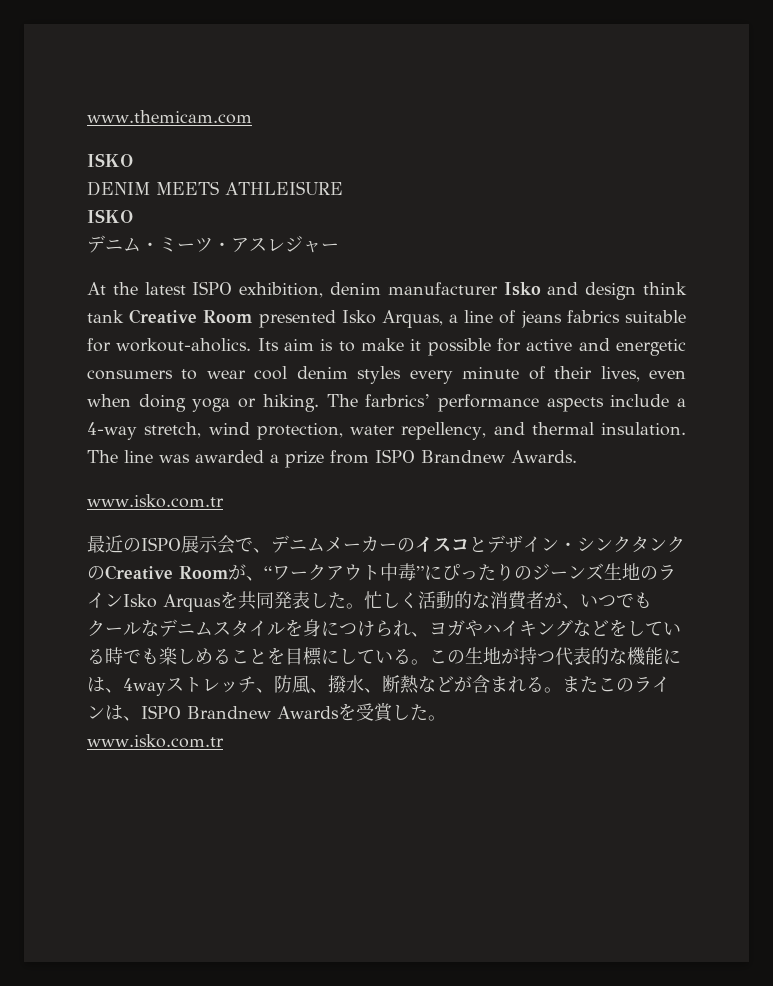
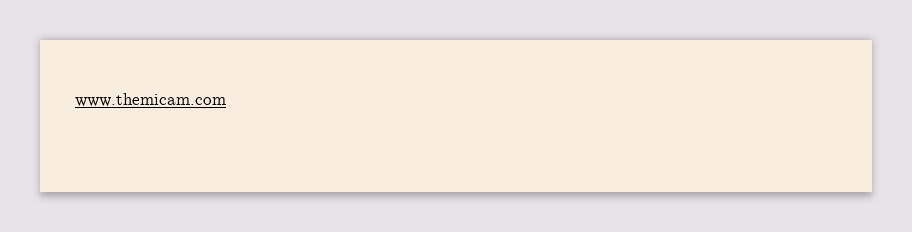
  www.themicam.com
- ISKO
- DENIM MEETS ATHLEISURE
- ISKO
- デニム・ミーツ・アスレジャー
- At the latest ISPO exhibition, denim manufacturer Isko and design think tank Creative Room presented Isko Arquas, a line of jeans fabrics suitable for workout-aholics. Its aim is to make it possible for active and energetic consumers to wear cool denim styles every minute of their lives, even when doing yoga or hiking. The farbrics’ performance aspects include a 4-way stretch, wind protection, water repellency, and thermal insulation. The line was awarded a prize from ISPO Brandnew Awards.
- www.isko.com.tr
- 最近のISPO展示会で、デニムメーカーのイスコとデザイン・シンクタンクのCreative Roomが、“ワークアウト中毒”にぴったりのジーンズ生地のラインIsko Arquasを共同発表した。忙しく活動的な消費者が、いつでもクールなデニムスタイルを身につけられ、ヨガやハイキングなどをしている時でも楽しめることを目標にしている。この生地が持つ代表的な機能には、4wayストレッチ、防風、撥水、断熱などが含まれる。またこのラインは、ISPO Brandnew Awardsを受賞した。
- www.isko.com.tr

